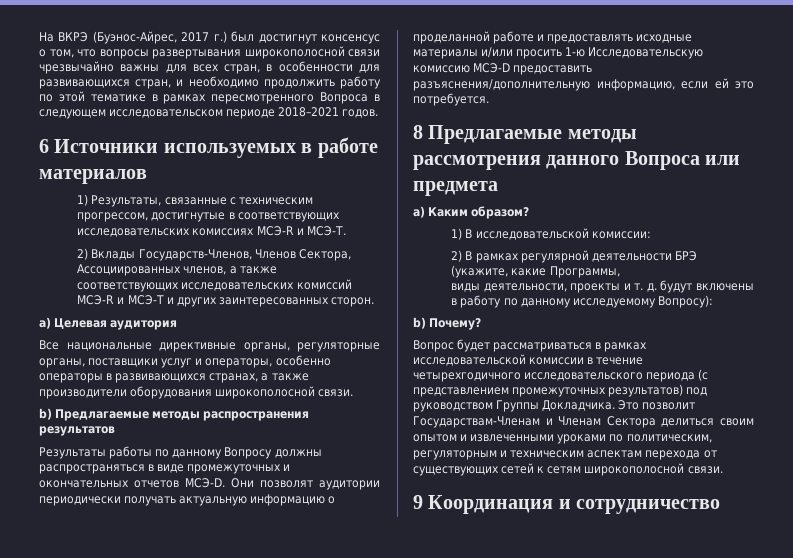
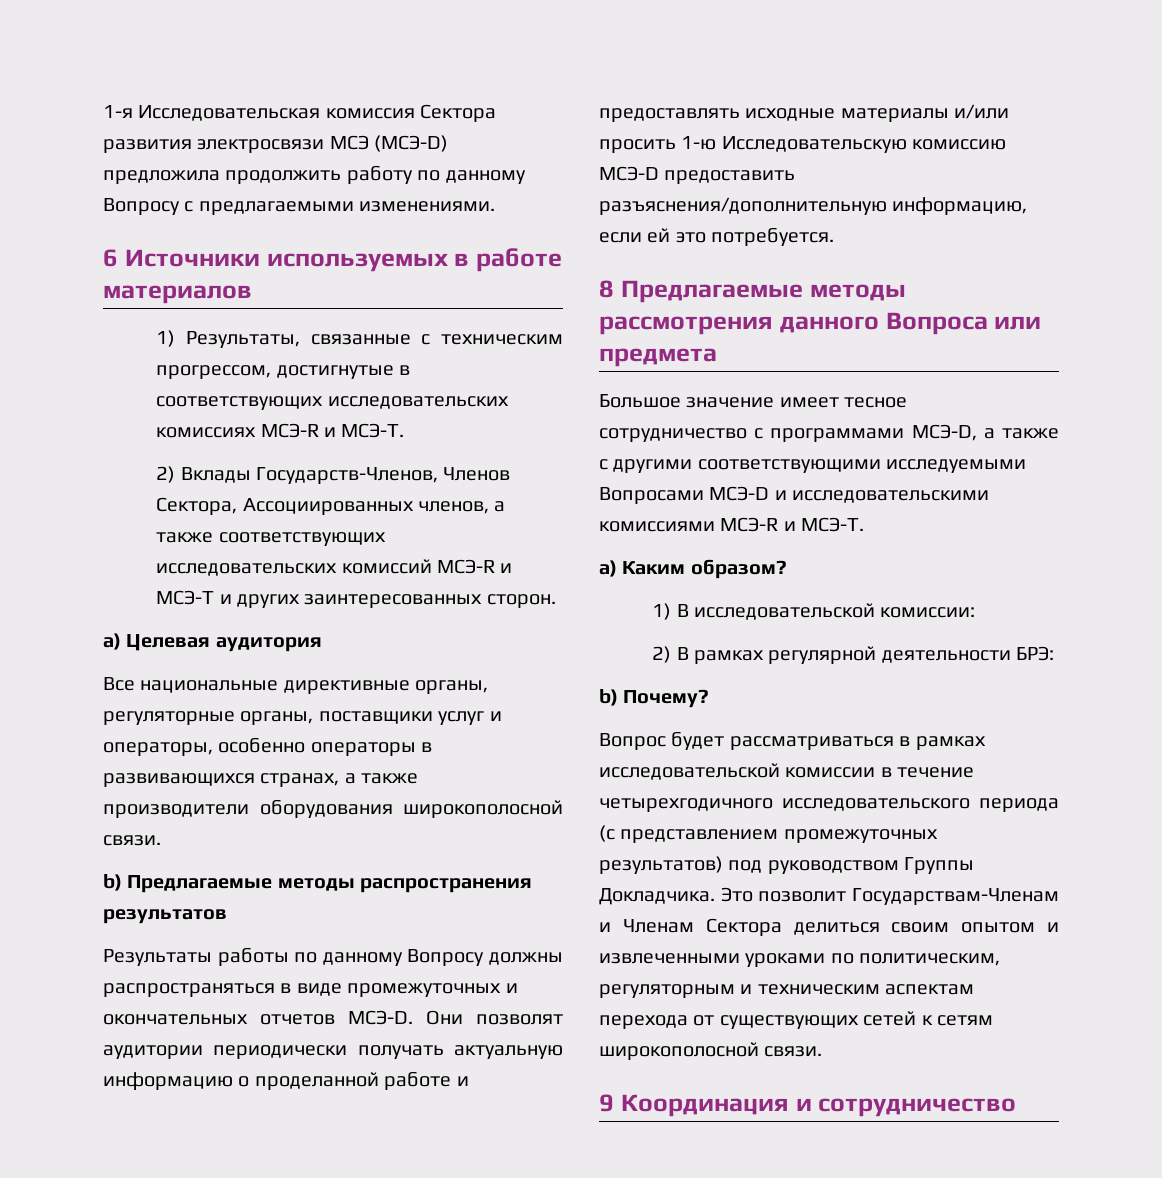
- На ВКРЭ (Буэнос-Айрес, 2017 г.) был достигнут консенсус о том, что вопросы развертывания широкополосной связи чрезвычайно важны для всех стран, в особенности для развивающихся стран, и необходимо продолжить работу по этой тематике в рамках пересмотренного Вопроса в следующем исследовательском периоде 2018–2021 годов.
+ 1-я Исследовательская комиссия Сектора развития электросвязи МСЭ (МСЭ-D) предложила продолжить работу по данному Вопросу с предлагаемыми изменениями.
+ Большое значение имеет тесное сотрудничество с программами МСЭ-D, а также с другими соответствующими исследуемыми Вопросами МСЭ-D и исследовательскими комиссиями МСЭ-R и МСЭ-Т.
- 2) В рамках регулярной деятельности БРЭ (укажите, какие Программы,
- виды деятельности, проекты и т. д. будут включены в работу по данному исследуемому Вопросу):
+ 2) В рамках регулярной деятельности БРЭ:

